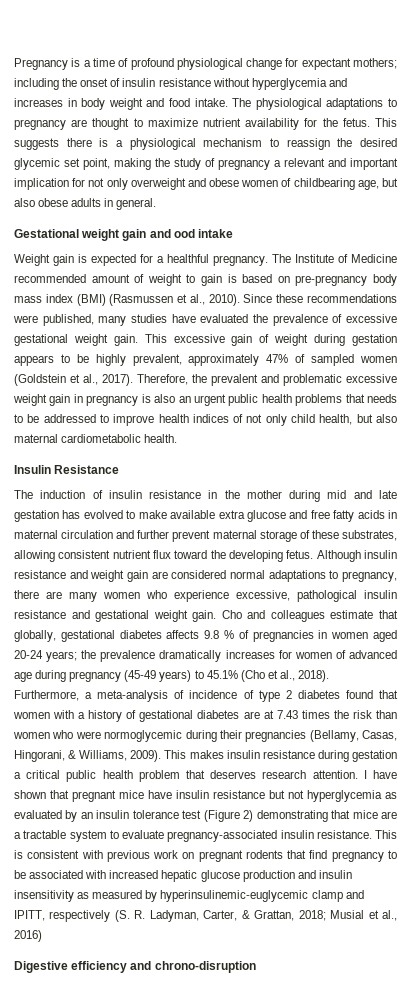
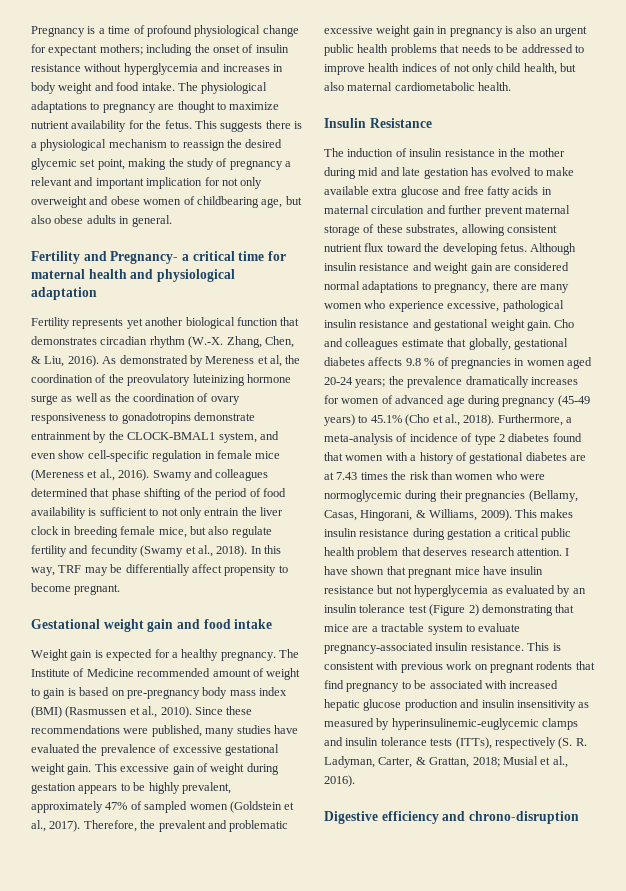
+ Fertility and Pregnancy- a critical time for maternal health and physiological adaptation
+ Fertility represents yet another biological function that demonstrates circadian rhythm (W.-X. Zhang, Chen, & Liu, 2016). As demonstrated by Mereness et al, the coordination of the preovulatory luteinizing hormone surge as well as the coordination of ovary responsiveness to gonadotropins demonstrate entrainment by the CLOCK-BMAL1 system, and even show cell-specific regulation in female mice (Mereness et al., 2016). Swamy and colleagues determined that phase shifting of the period of food availability is sufficient to not only entrain the liver clock in breeding female mice, but also regulate fertility and fecundity (Swamy et al., 2018). In this way, TRF may be differentially affect propensity to become pregnant.
- Gestational weight gain and ood intake
+ Gestational weight gain and food intake
- Weight gain is expected for a healthful pregnancy.
+ Weight gain is expected for a healthy pregnancy.
- This is consistent with previous work on pregnant rodents that find pregnancy to be associated with increased hepatic glucose production and insulin insensitivity as measured by hyperinsulinemic-euglycemic clamp and IPITT, respectively (S. R. Ladyman, Carter, & Grattan, 2018; Musial et al., 2016)
+ This is consistent with previous work on pregnant rodents that find pregnancy to be associated with increased hepatic glucose production and insulin insensitivity as measured by hyperinsulinemic-euglycemic clamps and insulin tolerance tests (ITTs), respectively (S. R. Ladyman, Carter, & Grattan, 2018; Musial et al., 2016).

